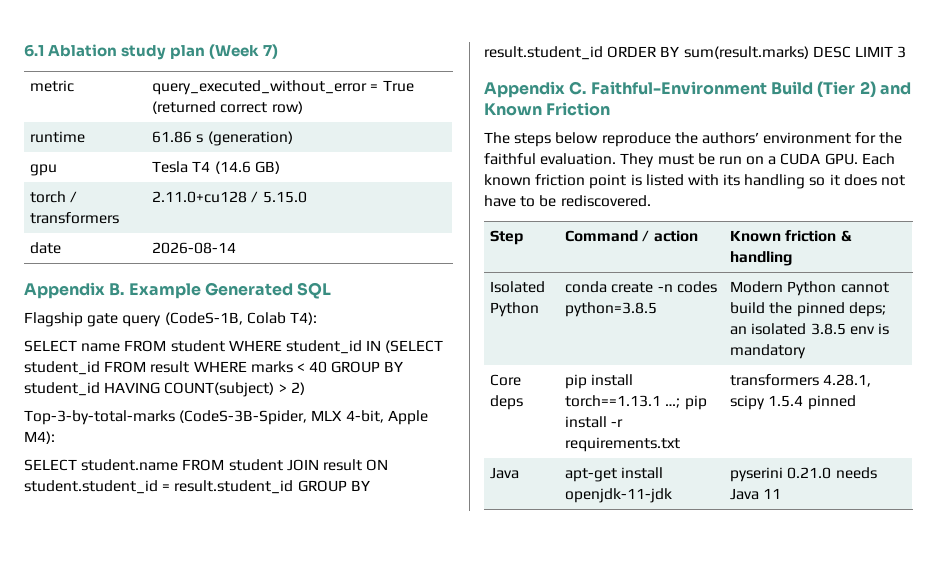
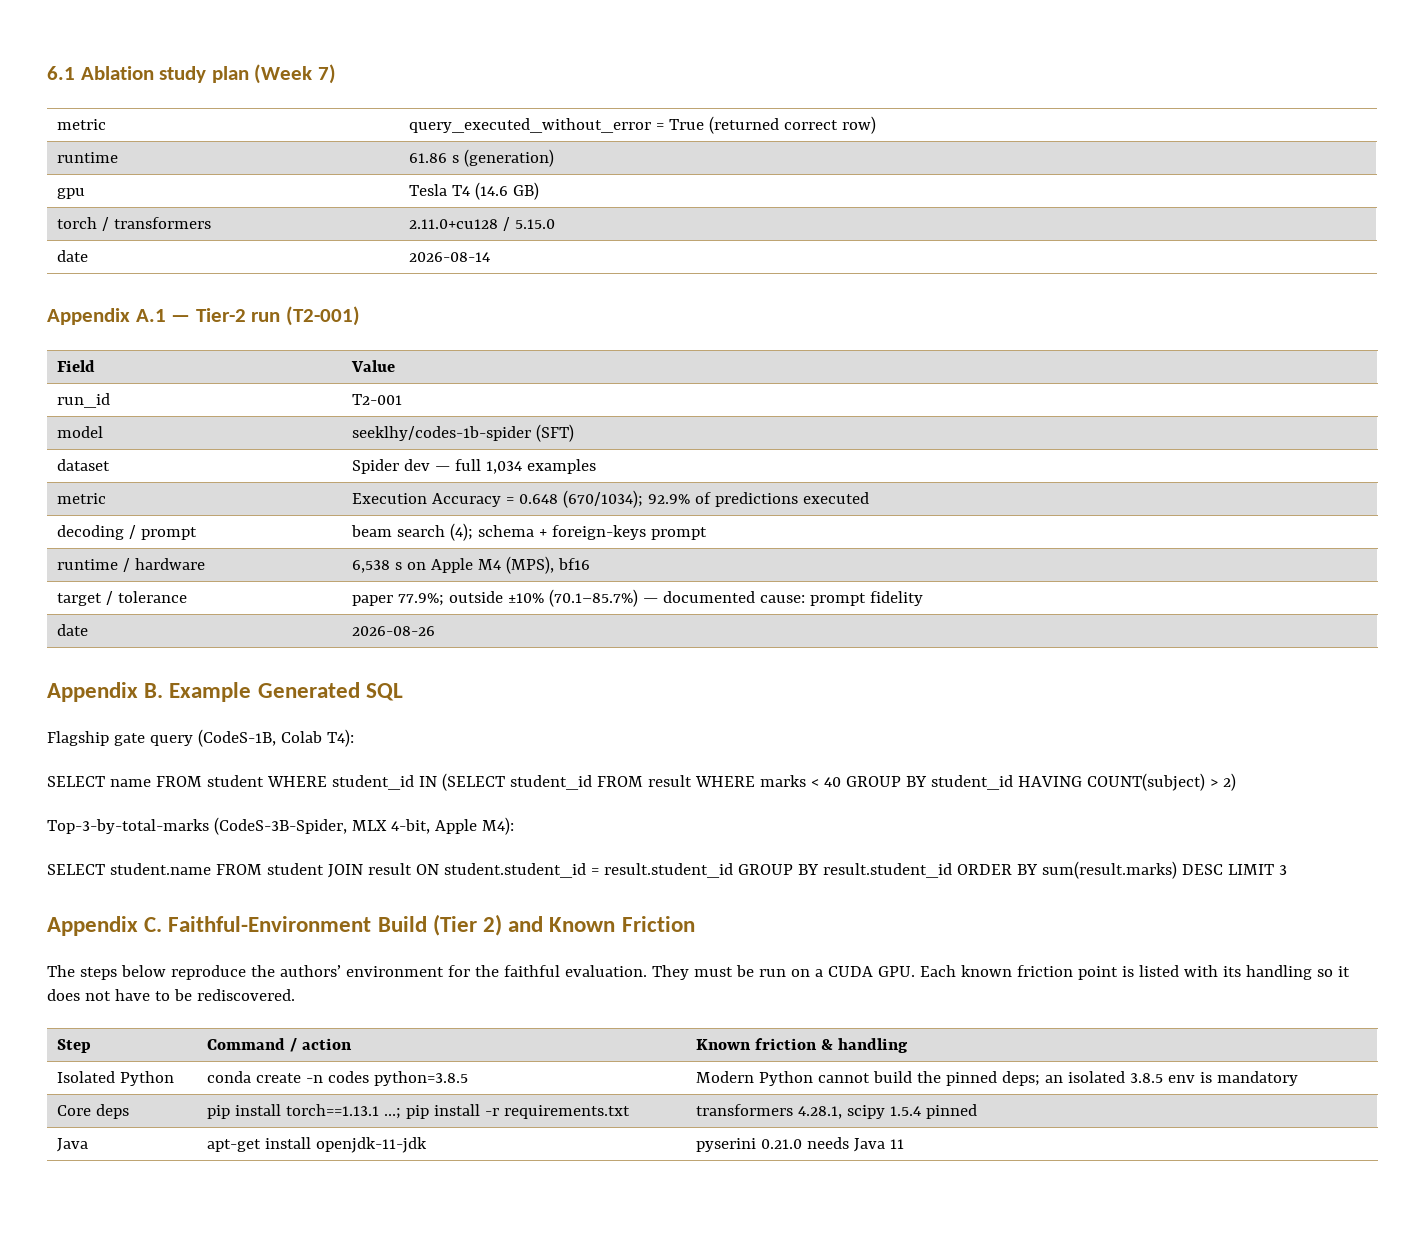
+ Appendix A.1 — Tier-2 run (T2-001)
+ Field | Value
+ run_id | T2-001
+ model | seeklhy/codes-1b-spider (SFT)
+ dataset | Spider dev — full 1,034 examples
+ metric | Execution Accuracy = 0.648 (670/1034); 92.9% of predictions executed
+ decoding / prompt | beam search (4); schema + foreign-keys prompt
+ runtime / hardware | 6,538 s on Apple M4 (MPS), bf16
+ target / tolerance | paper 77.9%; outside ±10% (70.1–85.7%) — documented cause: prompt fidelity
+ date | 2026-08-26

